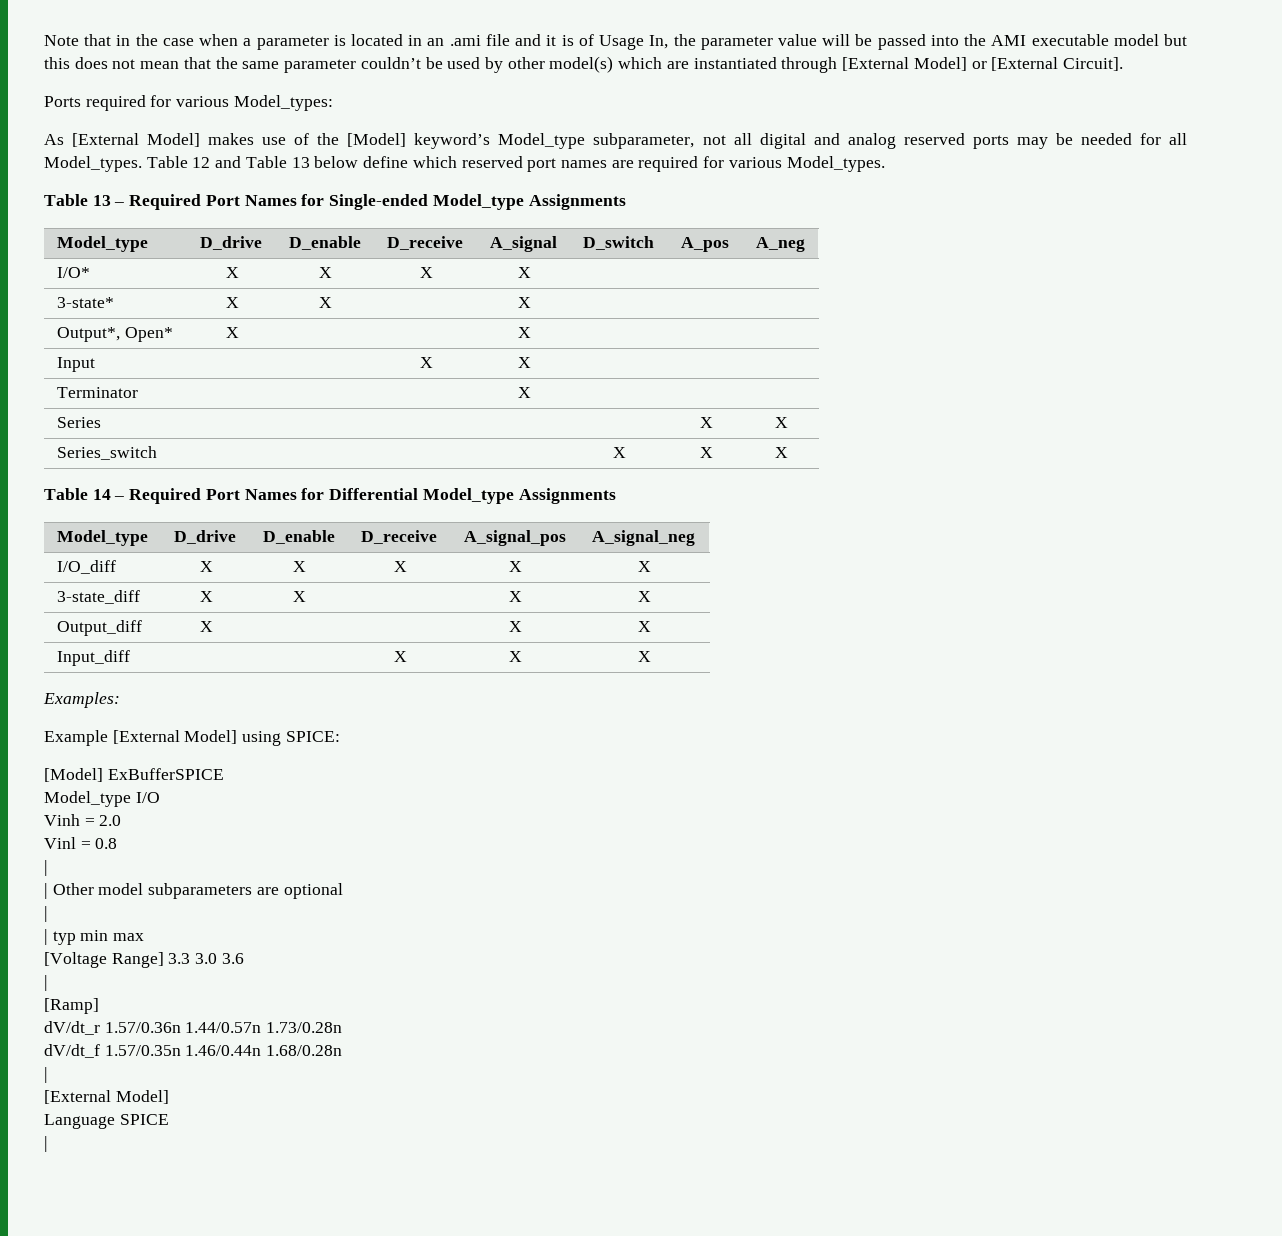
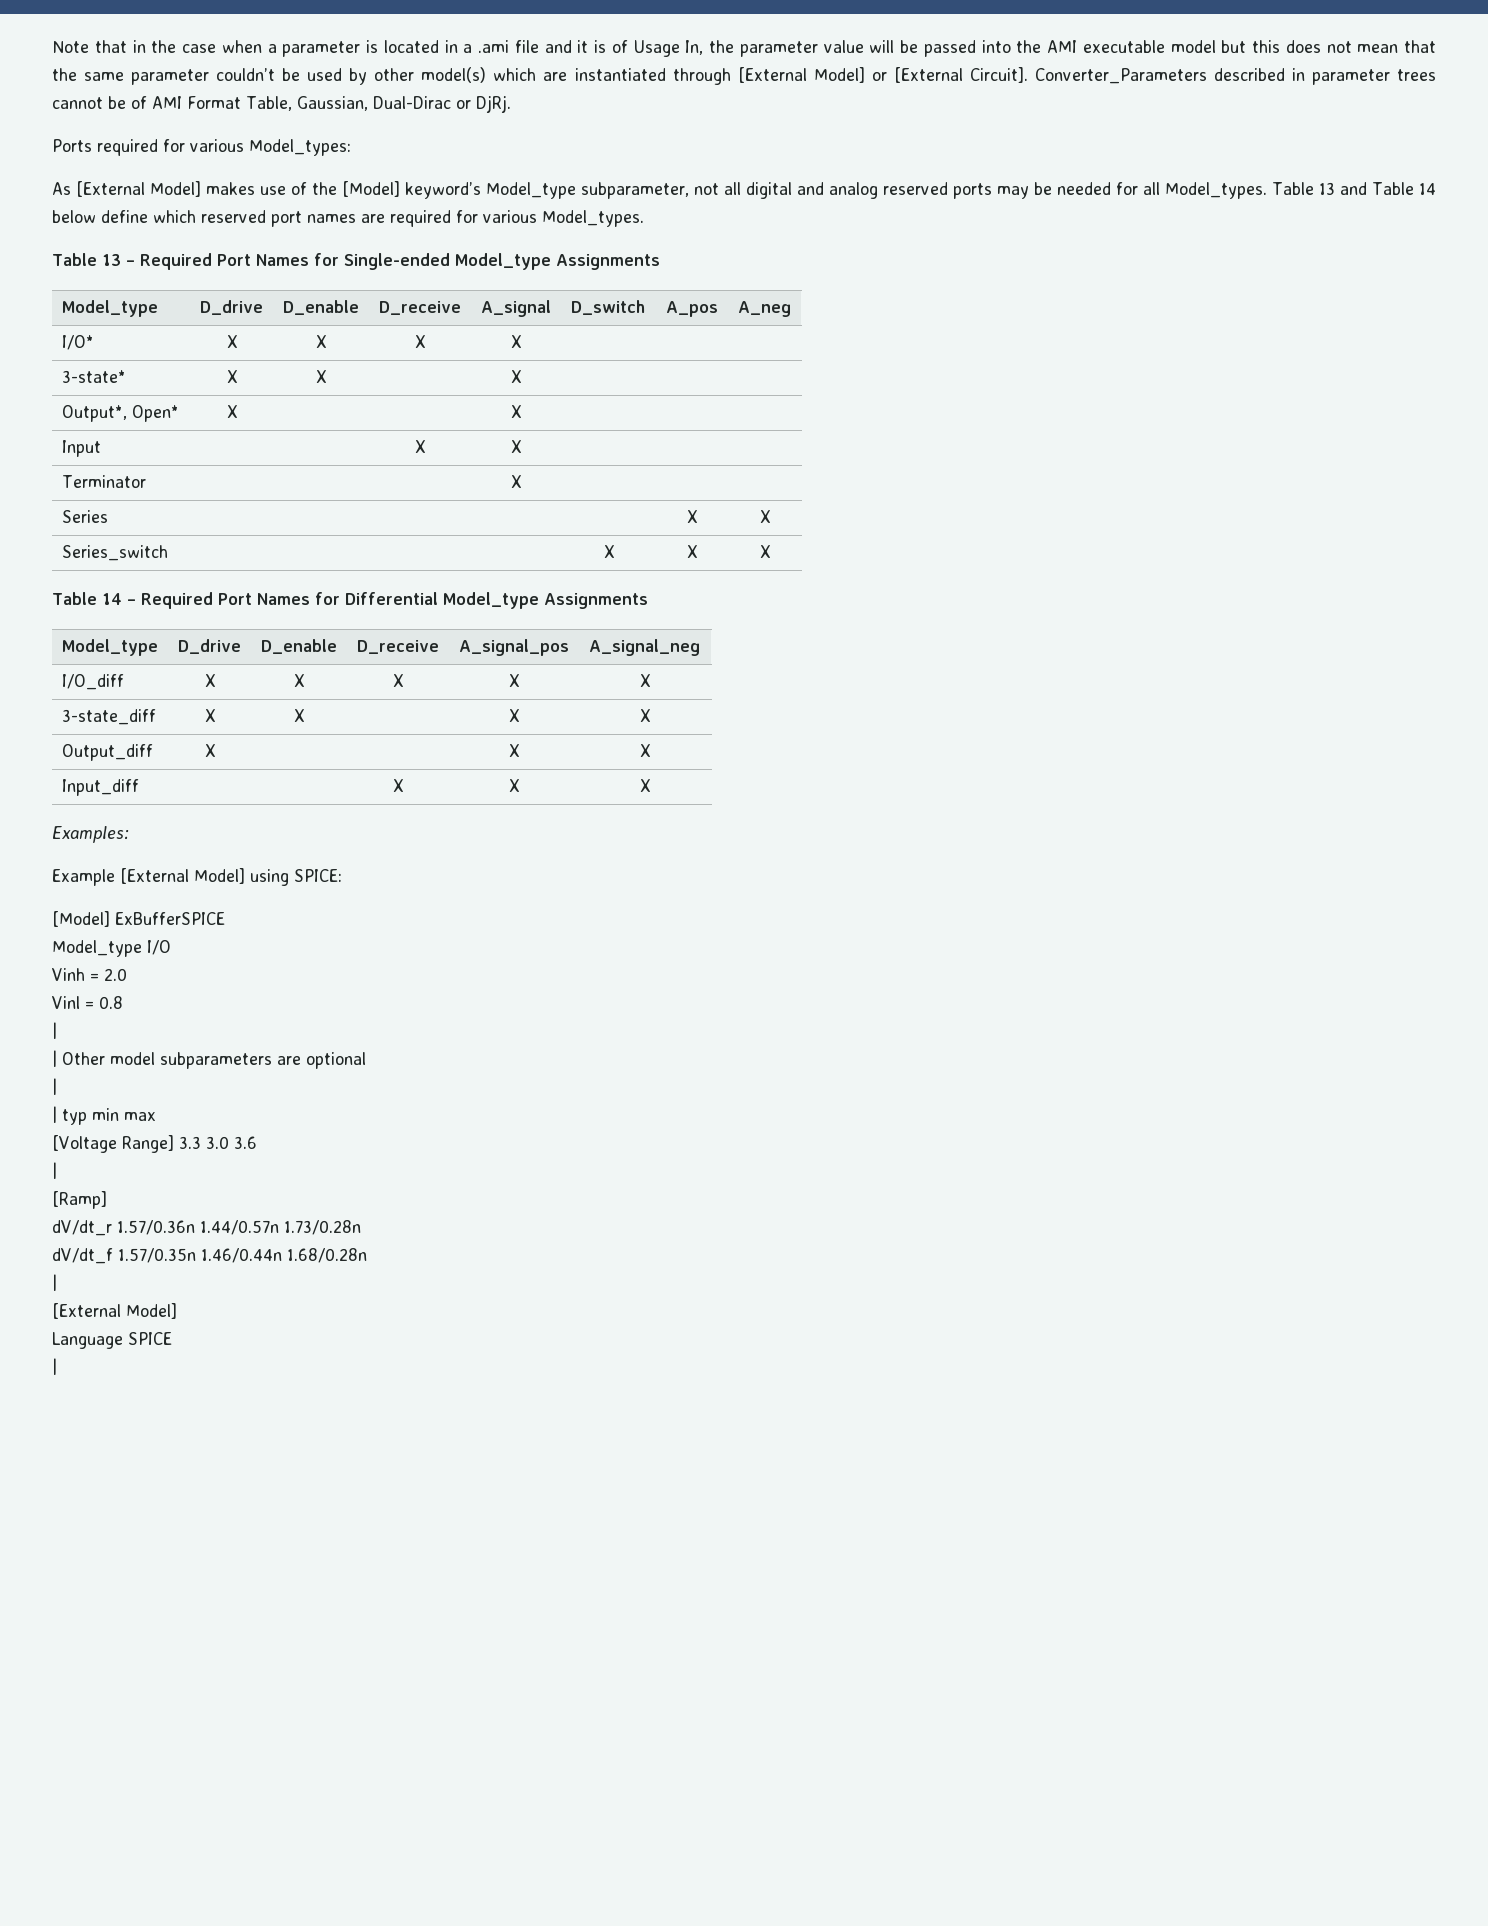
- Note that in the case when a parameter is located in an .ami file and it is of Usage In, the parameter value will be passed into the AMI executable model but this does not mean that the same parameter couldn’t be used by other model(s) which are instantiated through [External Model] or [External Circuit].
+ Note that in the case when a parameter is located in a .ami file and it is of Usage In, the parameter value will be passed into the AMI executable model but this does not mean that the same parameter couldn’t be used by other model(s) which are instantiated through [External Model] or [External Circuit]. Converter_Parameters described in parameter trees cannot be of AMI Format Table, Gaussian, Dual-Dirac or DjRj.
- Table 12 and Table 13 below define which reserved port names are required for various Model_types.
+ Table 13 and Table 14 below define which reserved port names are required for various Model_types.

